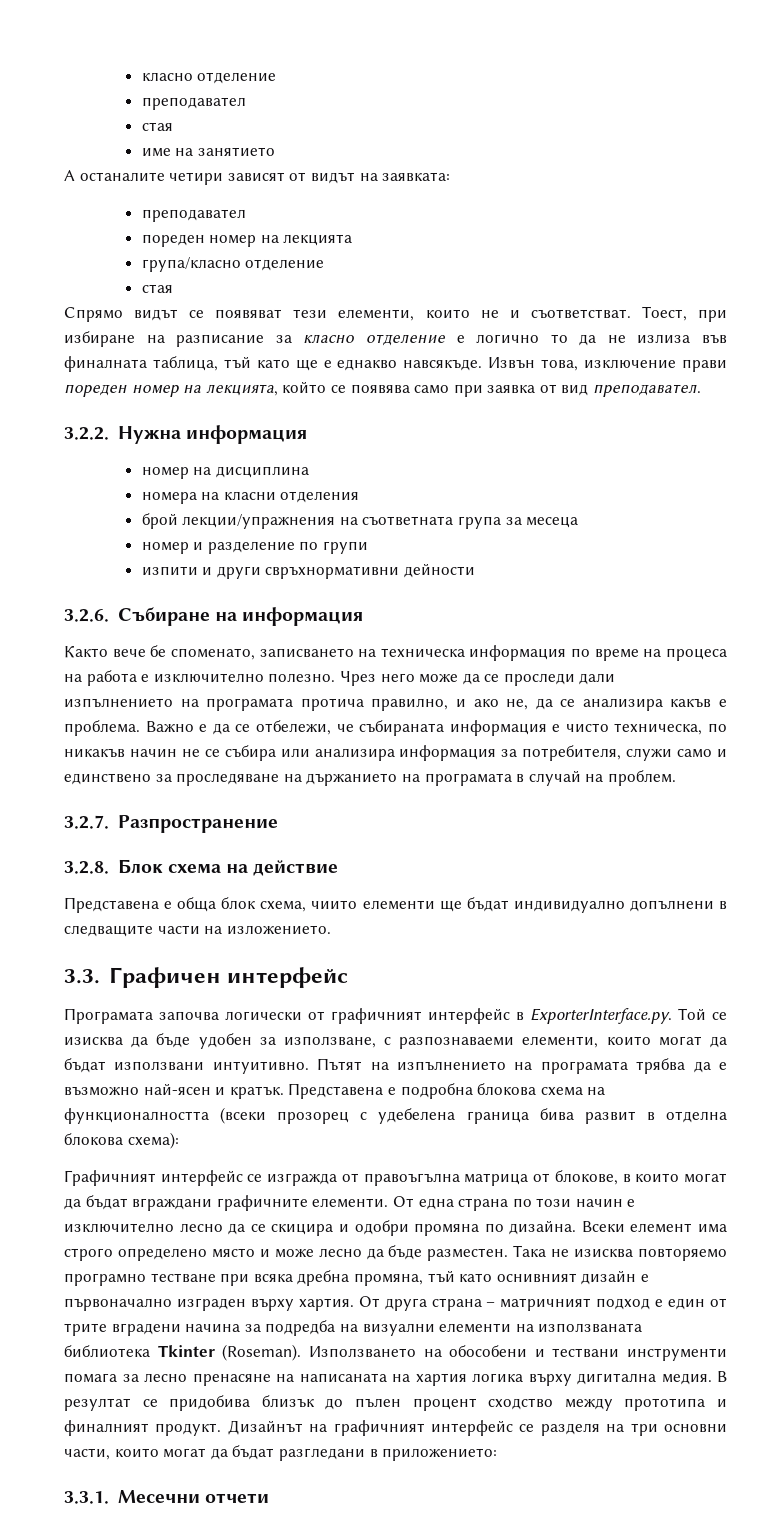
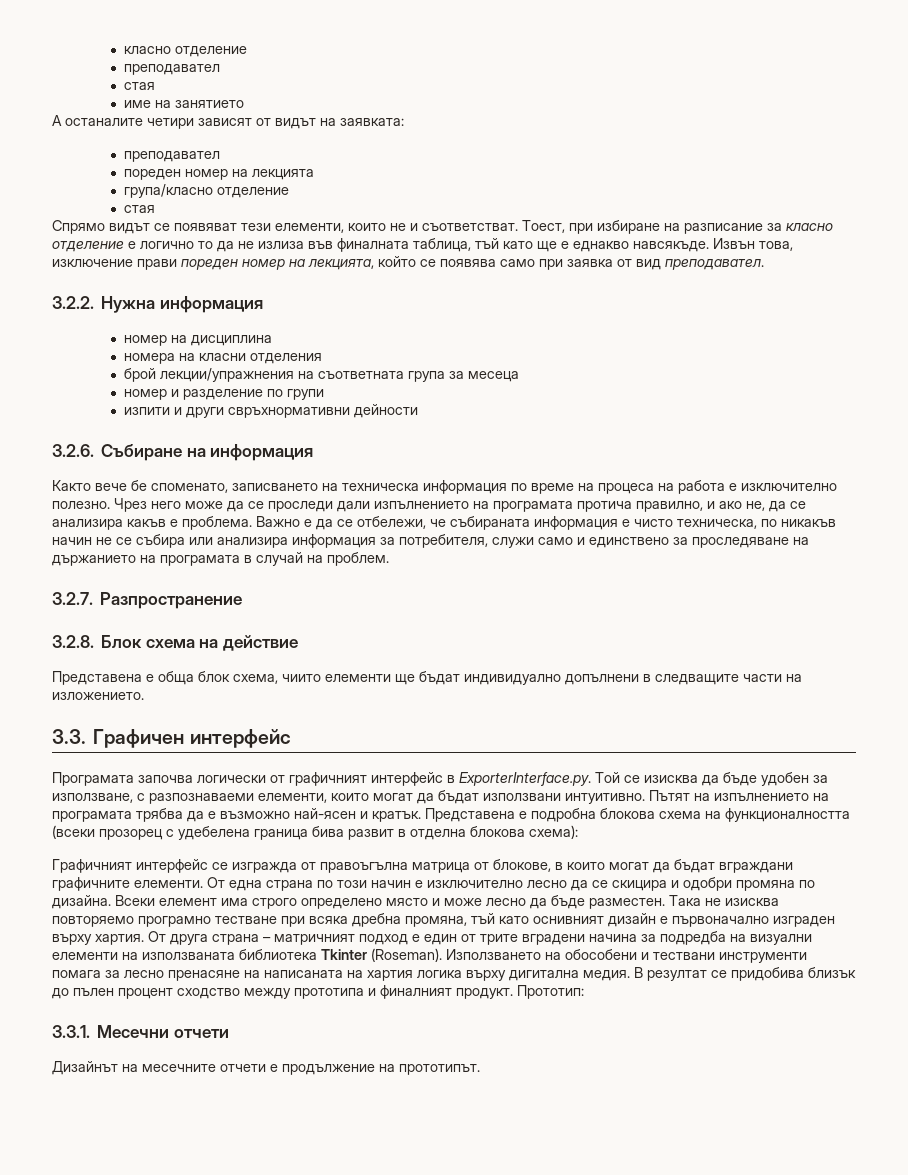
- Дизайнът на графичният интерфейс се разделя на три основни части, които могат да бъдат разгледани в приложението:
+ Прототип:
  3.3.1. Месечни отчети
+ Дизайнът на месечните отчети е продължение на прототипът.

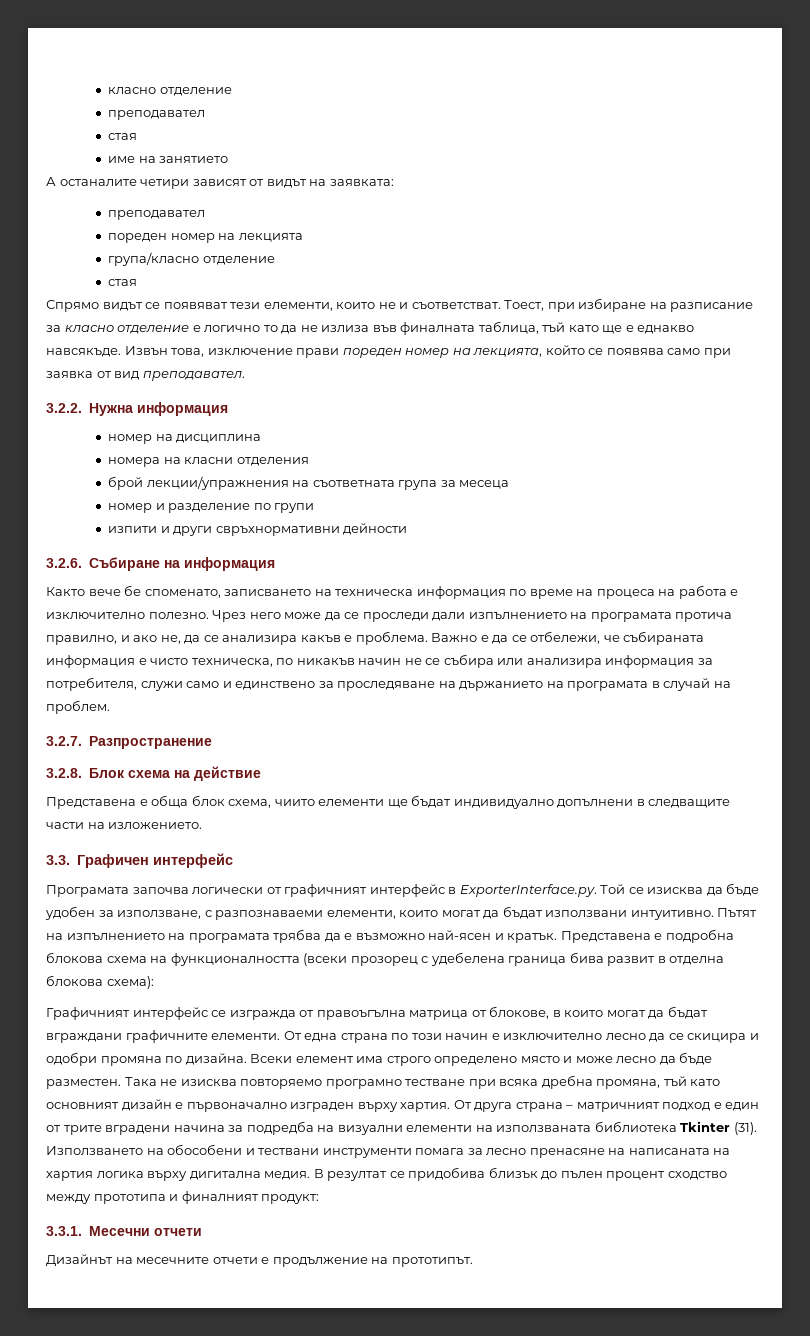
- Така не изисква повторяемо програмно тестване при всяка дребна промяна, тъй като оснивният дизайн е първоначално изграден върху хартия.
+ Така не изисква повторяемо програмно тестване при всяка дребна промяна, тъй като основният дизайн е първоначално изграден върху хартия.
- От друга страна – матричният подход е един от трите вградени начина за подредба на визуални елементи на използваната библиотека Tkinter (Roseman).
+ От друга страна – матричният подход е един от трите вградени начина за подредба на визуални елементи на използваната библиотека Tkinter (31).
- В резултат се придобива близък до пълен процент сходство между прототипа и финалният продукт. Прототип:
+ В резултат се придобива близък до пълен процент сходство между прототипа и финалният продукт:

